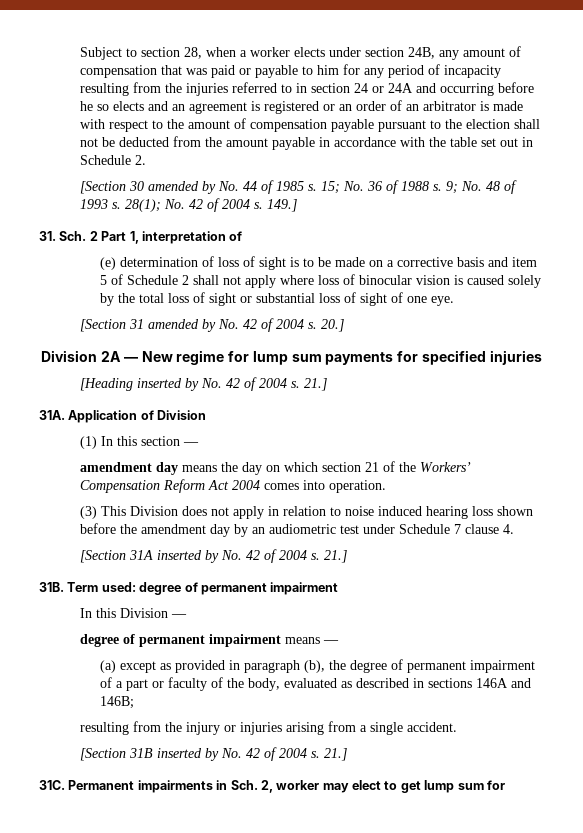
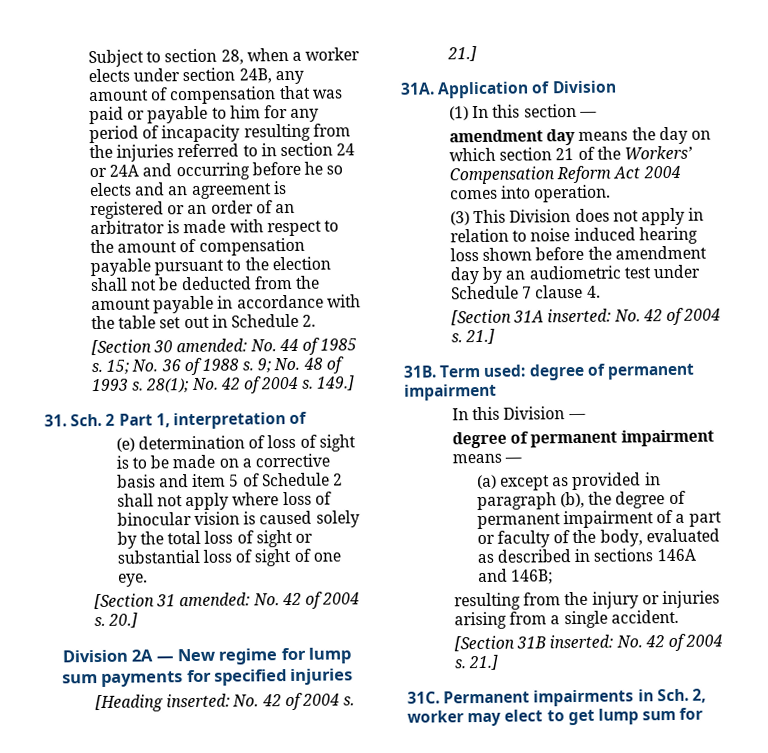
- [Section 30 amended by No. 44 of 1985 s.
+ [Section 30 amended: No. 44 of 1985 s.
- [Section 31 amended by No. 42 of 2004 s.
+ [Section 31 amended: No. 42 of 2004 s.
- [Heading inserted by No. 42 of 2004 s.
+ [Heading inserted: No. 42 of 2004 s.
- [Section 31A inserted by No. 42 of 2004 s.
+ [Section 31A inserted: No. 42 of 2004 s.
- [Section 31B inserted by No. 42 of 2004 s.
+ [Section 31B inserted: No. 42 of 2004 s.

